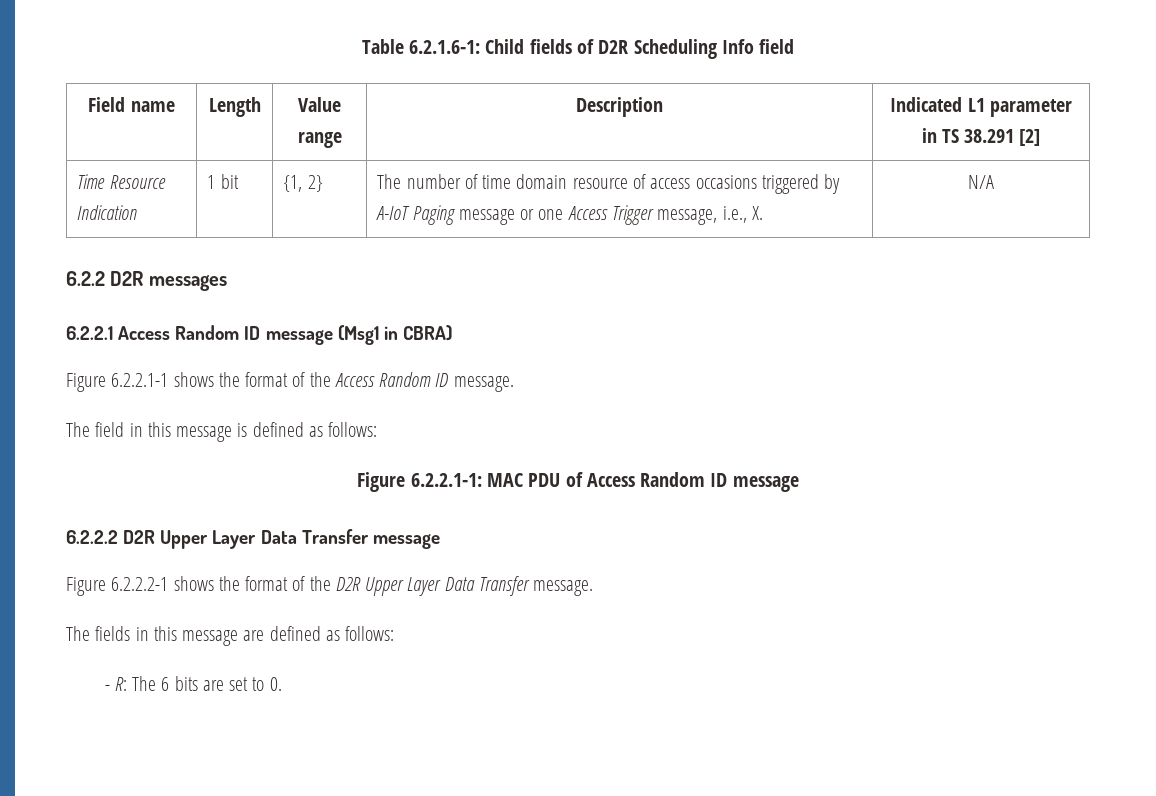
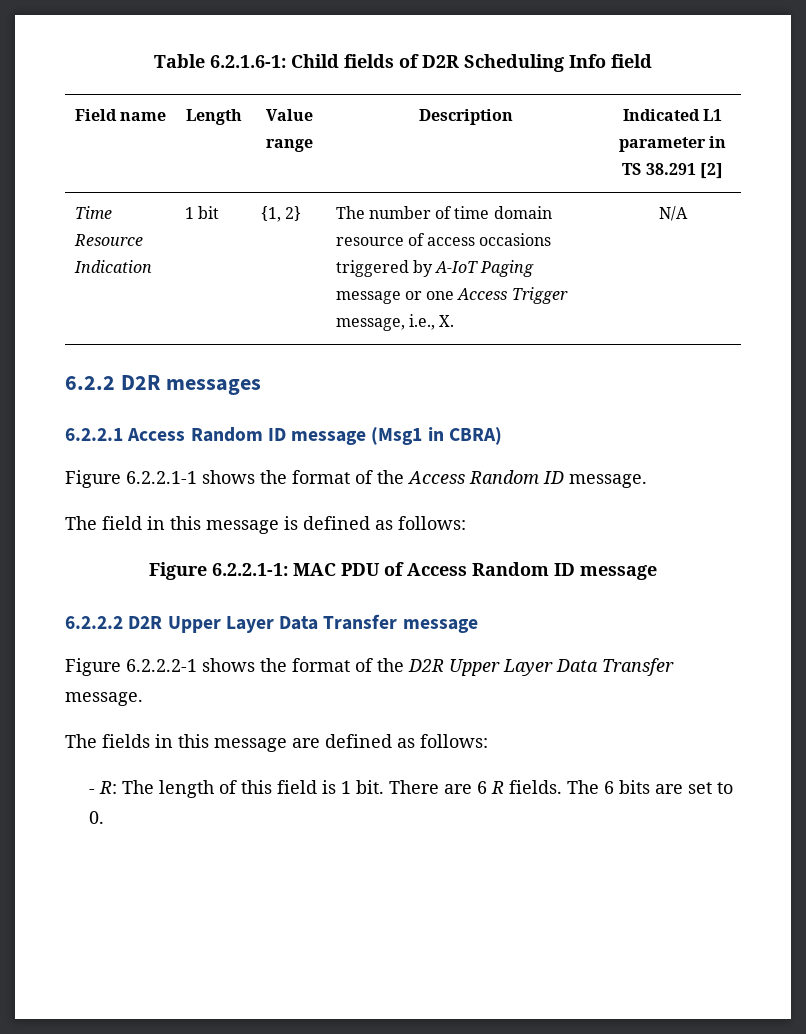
- - R: The 6 bits are set to 0.
+ - R: The length of this field is 1 bit. There are 6 R fields. The 6 bits are set to 0.

